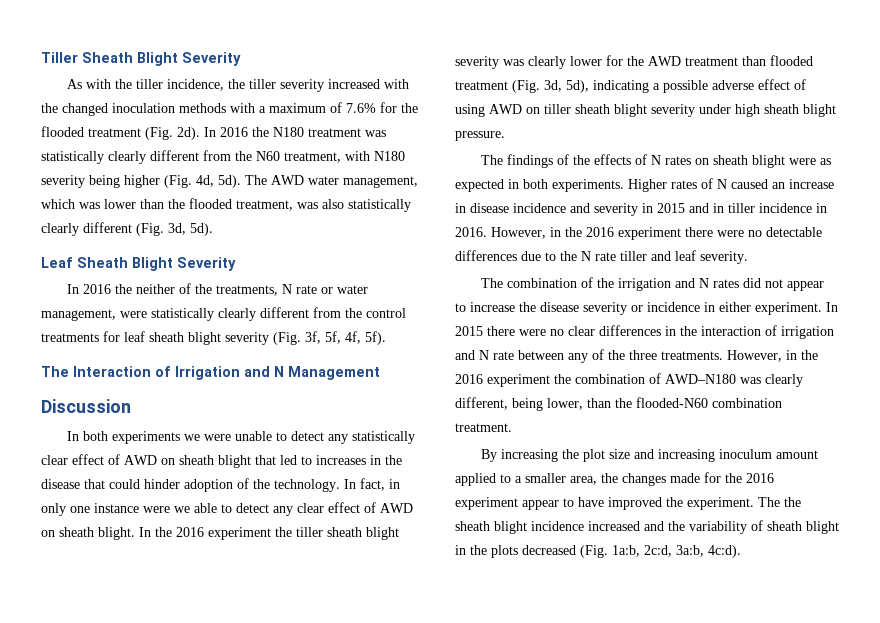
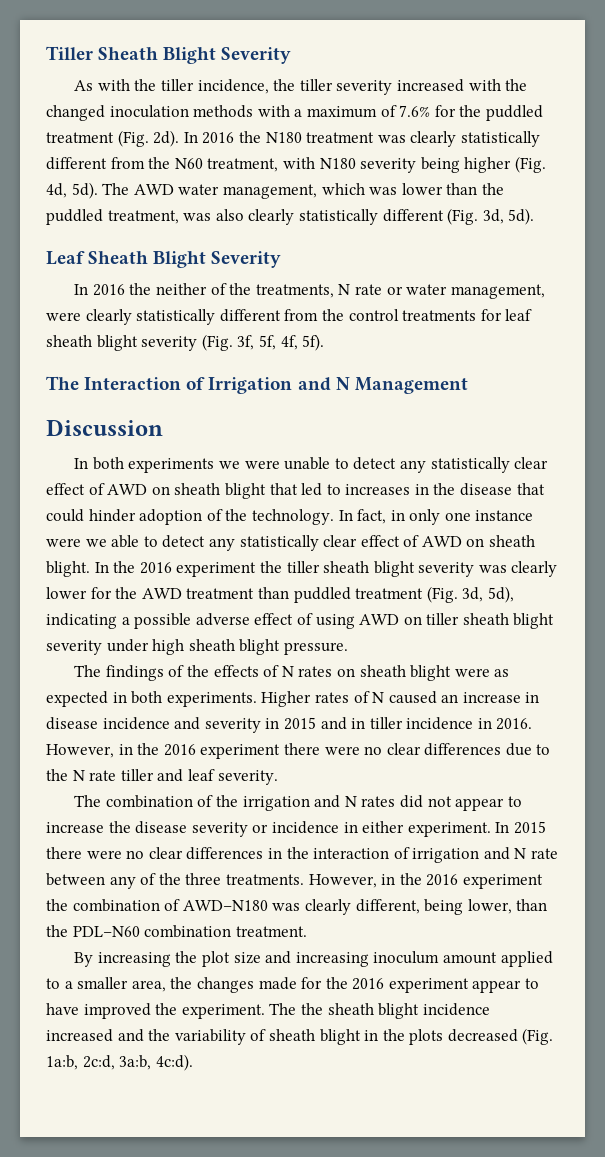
- As with the tiller incidence, the tiller severity increased with the changed inoculation methods with a maximum of 7.6% for the flooded treatment (Fig. 2d).
+ As with the tiller incidence, the tiller severity increased with the changed inoculation methods with a maximum of 7.6% for the puddled treatment (Fig. 2d).
- In 2016 the N180 treatment was statistically clearly different from the N60 treatment, with N180 severity being higher (Fig. 4d, 5d).
+ In 2016 the N180 treatment was clearly statistically different from the N60 treatment, with N180 severity being higher (Fig. 4d, 5d).
- The AWD water management, which was lower than the flooded treatment, was also statistically clearly different (Fig. 3d, 5d).
+ The AWD water management, which was lower than the puddled treatment, was also clearly statistically different (Fig. 3d, 5d).
- In 2016 the neither of the treatments, N rate or water management, were statistically clearly different from the control treatments for leaf sheath blight severity (Fig. 3f, 5f, 4f, 5f).
+ In 2016 the neither of the treatments, N rate or water management, were clearly statistically different from the control treatments for leaf sheath blight severity (Fig. 3f, 5f, 4f, 5f).
- In fact, in only one instance were we able to detect any clear effect of AWD on sheath blight.
+ In fact, in only one instance were we able to detect any statistically clear effect of AWD on sheath blight.
- In the 2016 experiment the tiller sheath blight severity was clearly lower for the AWD treatment than flooded treatment (Fig. 3d, 5d), indicating a possible adverse effect of using AWD on tiller sheath blight severity under high sheath blight pressure.
+ In the 2016 experiment the tiller sheath blight severity was clearly lower for the AWD treatment than puddled treatment (Fig. 3d, 5d), indicating a possible adverse effect of using AWD on tiller sheath blight severity under high sheath blight pressure.
- However, in the 2016 experiment there were no detectable differences due to the N rate tiller and leaf severity.
+ However, in the 2016 experiment there were no clear differences due to the N rate tiller and leaf severity.
- However, in the 2016 experiment the combination of AWD–N180 was clearly different, being lower, than the flooded-N60 combination treatment.
+ However, in the 2016 experiment the combination of AWD–N180 was clearly different, being lower, than the PDL–N60 combination treatment.

